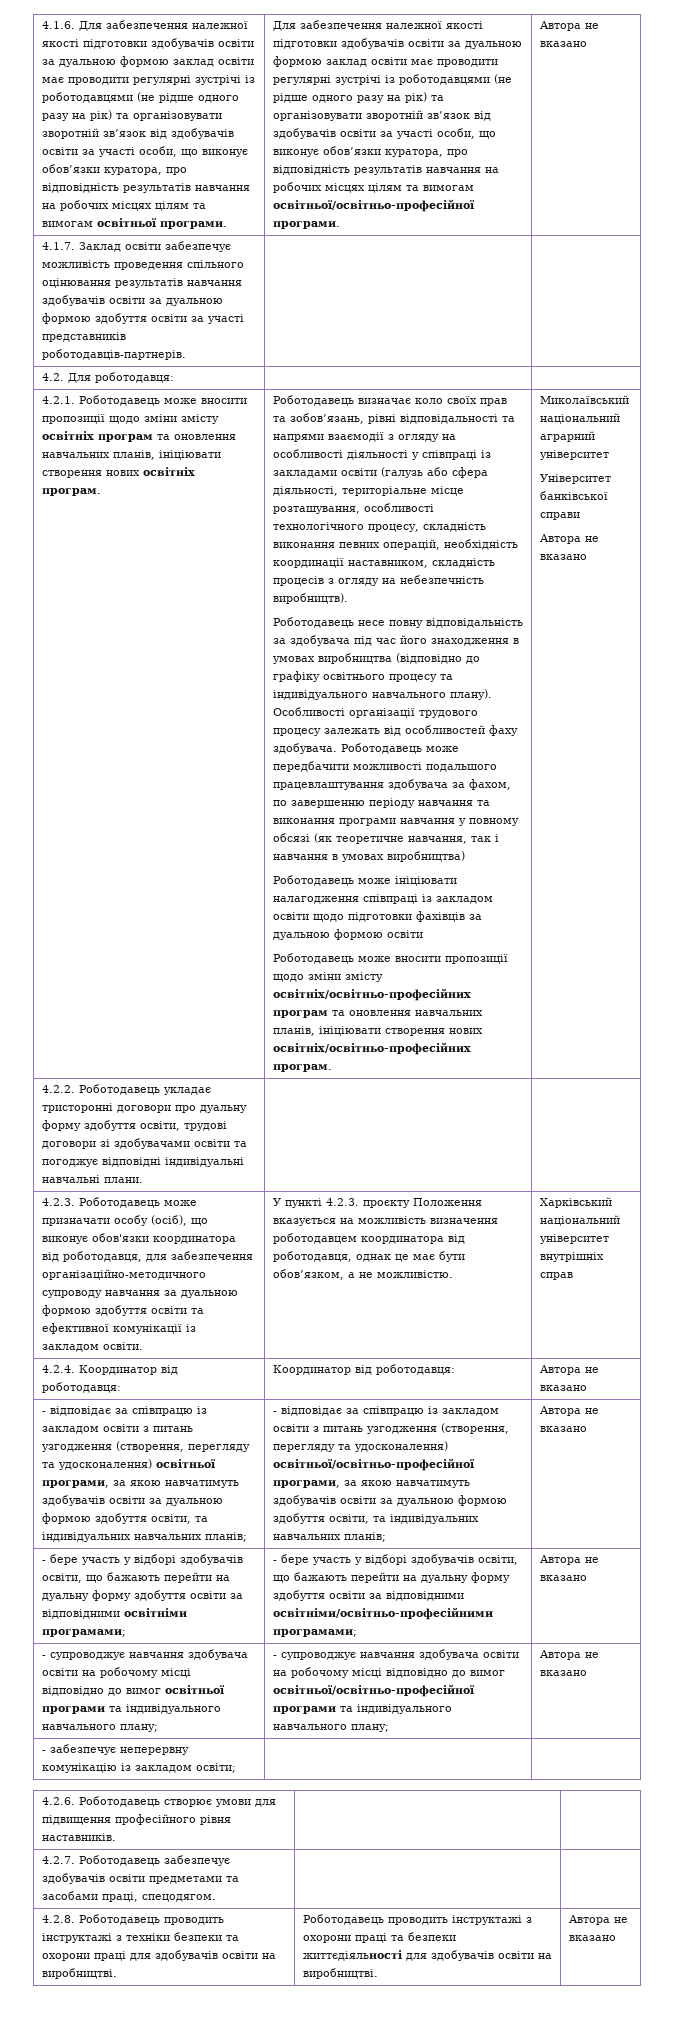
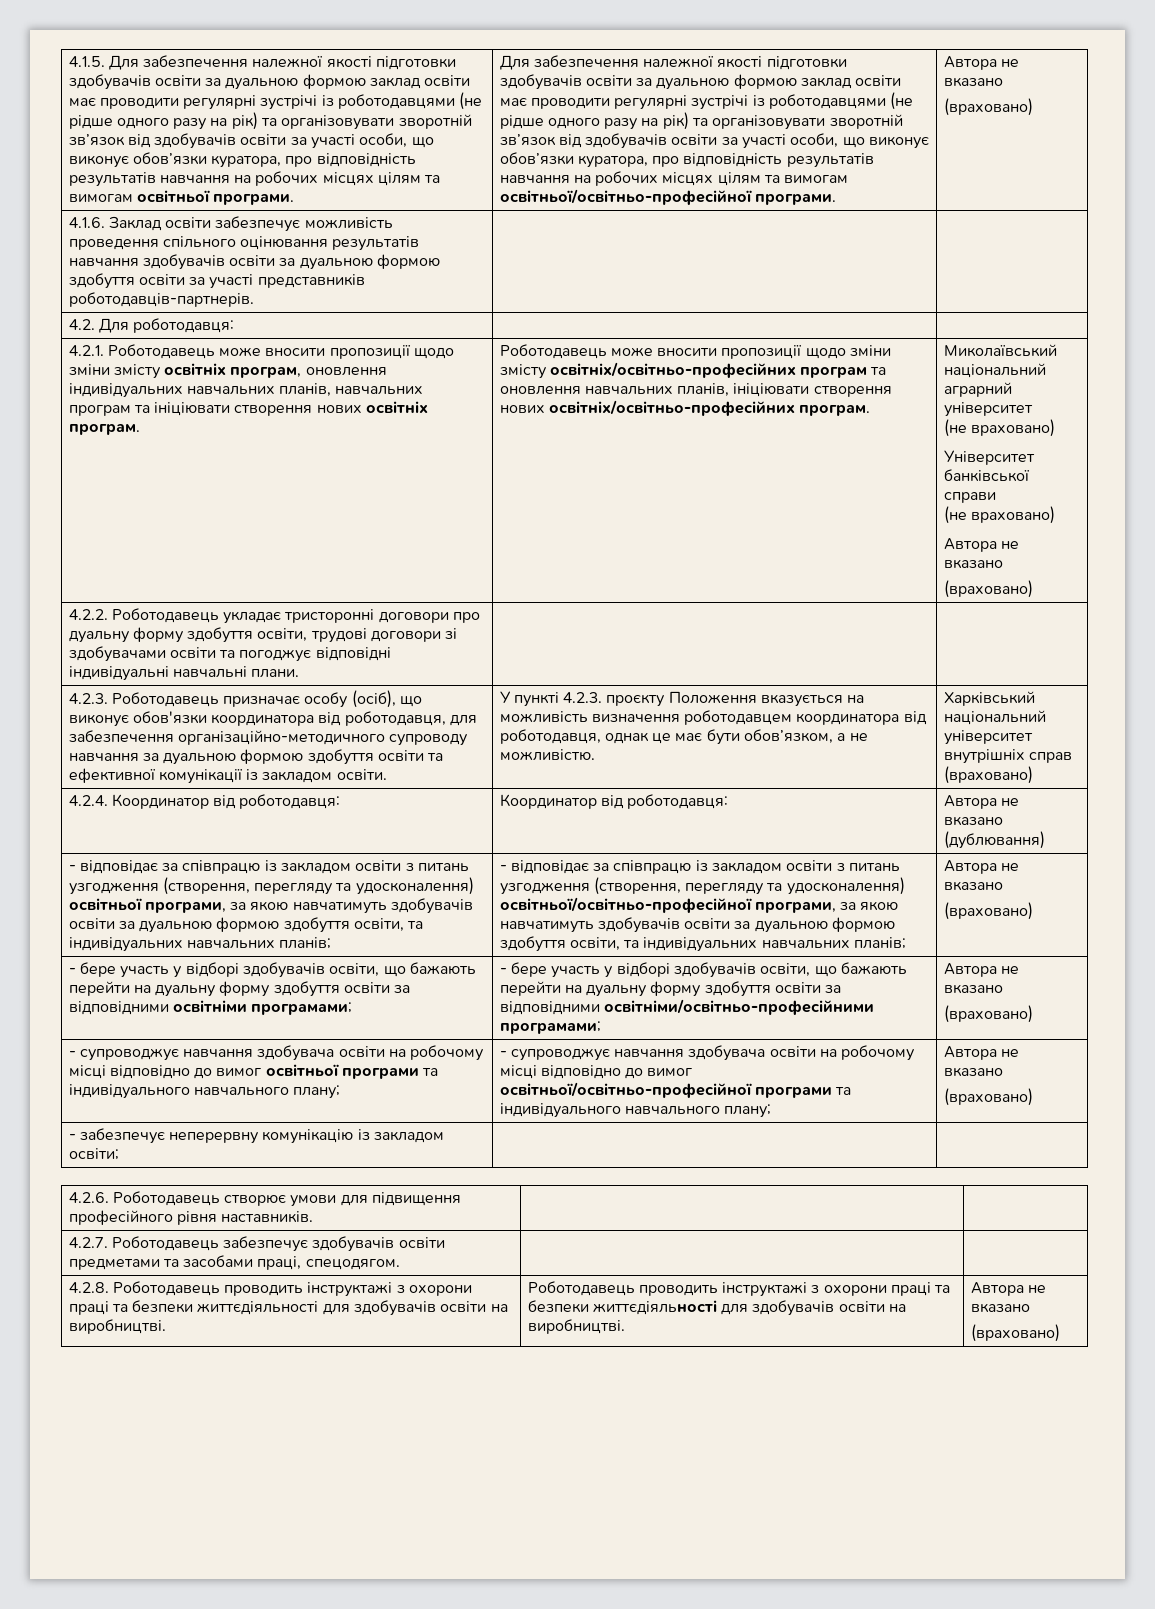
- 4.1.6. Для забезпечення належної якості підготовки здобувачів освіти за дуальною формою заклад освіти має проводити регулярні зустрічі із роботодавцями (не рідше одного разу на рік) та організовувати зворотній зв’язок від здобувачів освіти за участі особи, що виконує обов’язки куратора, про відповідність результатів навчання на робочих місцях цілям та вимогам освітньої програми.
+ 4.1.5. Для забезпечення належної якості підготовки здобувачів освіти за дуальною формою заклад освіти має проводити регулярні зустрічі із роботодавцями (не рідше одного разу на рік) та організовувати зворотній зв’язок від здобувачів освіти за участі особи, що виконує обов’язки куратора, про відповідність результатів навчання на робочих місцях цілям та вимогам освітньої програми.
  Для забезпечення належної якості підготовки здобувачів освіти за дуальною формою заклад освіти має проводити регулярні зустрічі із роботодавцями (не рідше одного разу на рік) та організовувати зворотній зв’язок від здобувачів освіти за участі особи, що виконує обов’язки куратора, про відповідність результатів навчання на робочих місцях цілям та вимогам освітньої/освітньо-професійної програми. | Автора не вказано
- 4.1.7. Заклад освіти забезпечує можливість проведення спільного оцінювання результатів навчання здобувачів освіти за дуальною формою здобуття освіти за участі представників роботодавців-партнерів. | |
+ (враховано)
+ 4.1.6. Заклад освіти забезпечує можливість проведення спільного оцінювання результатів навчання здобувачів освіти за дуальною формою здобуття освіти за участі представників роботодавців-партнерів. | |
- 4.2.1. Роботодавець може вносити пропозиції щодо зміни змісту освітніх програм та оновлення навчальних планів, ініціювати створення нових освітніх програм.
+ 4.2.1. Роботодавець може вносити пропозиції щодо зміни змісту освітніх програм, оновлення індивідуальних навчальних планів, навчальних програм та ініціювати створення нових освітніх програм.
- Роботодавець визначає коло своїх прав та зобов’язань, рівні відповідальності та напрями взаємодії з огляду на особливості діяльності у співпраці із закладами освіти (галузь або сфера діяльності, територіальне місце розташування, особливості технологічного процесу, складність виконання певних операцій, необхідність координації наставником, складність процесів з огляду на небезпечність виробництв).
- Роботодавець несе повну відповідальність за здобувача під час його знаходження в умовах виробництва (відповідно до графіку освітнього процесу та індивідуального навчального плану). Особливості організації трудового процесу залежать від особливостей фаху здобувача. Роботодавець може передбачити можливості подальшого працевлаштування здобувача за фахом, по завершенню періоду навчання та виконання програми навчання у повному обсязі (як теоретичне навчання, так і навчання в умовах виробництва)
- Роботодавець може ініціювати налагодження співпраці із закладом освіти щодо підготовки фахівців за дуальною формою освіти
  Миколаївський національний аграрний університет
+ (не враховано)
  Університет банківської справи
+ (не враховано)
  Автора не вказано
+ (враховано)
- 4.2.3. Роботодавець може призначати особу (осіб), що виконує обов'язки координатора від роботодавця, для забезпечення організаційно-методичного супроводу навчання за дуальною формою здобуття освіти та ефективної комунікації із закладом освіти.
+ 4.2.3. Роботодавець призначає особу (осіб), що виконує обов'язки координатора від роботодавця, для забезпечення організаційно-методичного супроводу навчання за дуальною формою здобуття освіти та ефективної комунікації із закладом освіти.
- Харківський національний університет внутрішніх справ
+ Харківський національний університет внутрішніх справ (враховано)
- 4.2.4. Координатор від роботодавця: | Координатор від роботодавця: | Автора не вказано
+ 4.2.4. Координатор від роботодавця: | Координатор від роботодавця: | Автора не вказано (дублювання)
  - відповідає за співпрацю із закладом освіти з питань узгодження (створення, перегляду та удосконалення) освітньої/освітньо-професійної програми, за якою навчатимуть здобувачів освіти за дуальною формою здобуття освіти, та індивідуальних навчальних планів; | Автора не вказано
+ (враховано)
  - бере участь у відборі здобувачів освіти, що бажають перейти на дуальну форму здобуття освіти за відповідними освітніми/освітньо-професійними програмами; | Автора не вказано
+ (враховано)
  - супроводжує навчання здобувача освіти на робочому місці відповідно до вимог освітньої програми та індивідуального навчального плану; | - супроводжує навчання здобувача освіти на робочому місці відповідно до вимог освітньої/освітньо-професійної програми та індивідуального навчального плану; | Автора не вказано
+ (враховано)
- 4.2.8. Роботодавець проводить інструктажі з техніки безпеки та охорони праці для здобувачів освіти на виробництві. | Роботодавець проводить інструктажі з охорони праці та безпеки життєдіяльності для здобувачів освіти на виробництві. | Автора не вказано
+ 4.2.8. Роботодавець проводить інструктажі з охорони праці та безпеки життєдіяльності для здобувачів освіти на виробництві. | Роботодавець проводить інструктажі з охорони праці та безпеки життєдіяльності для здобувачів освіти на виробництві. | Автора не вказано
+ (враховано)

